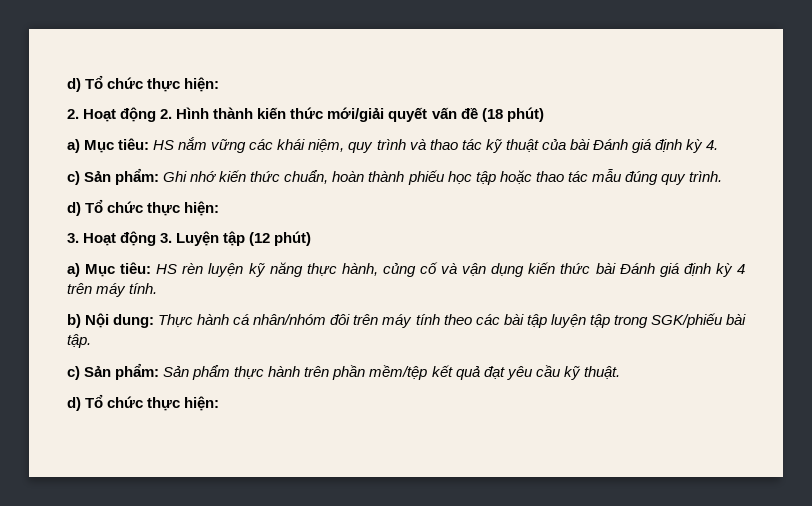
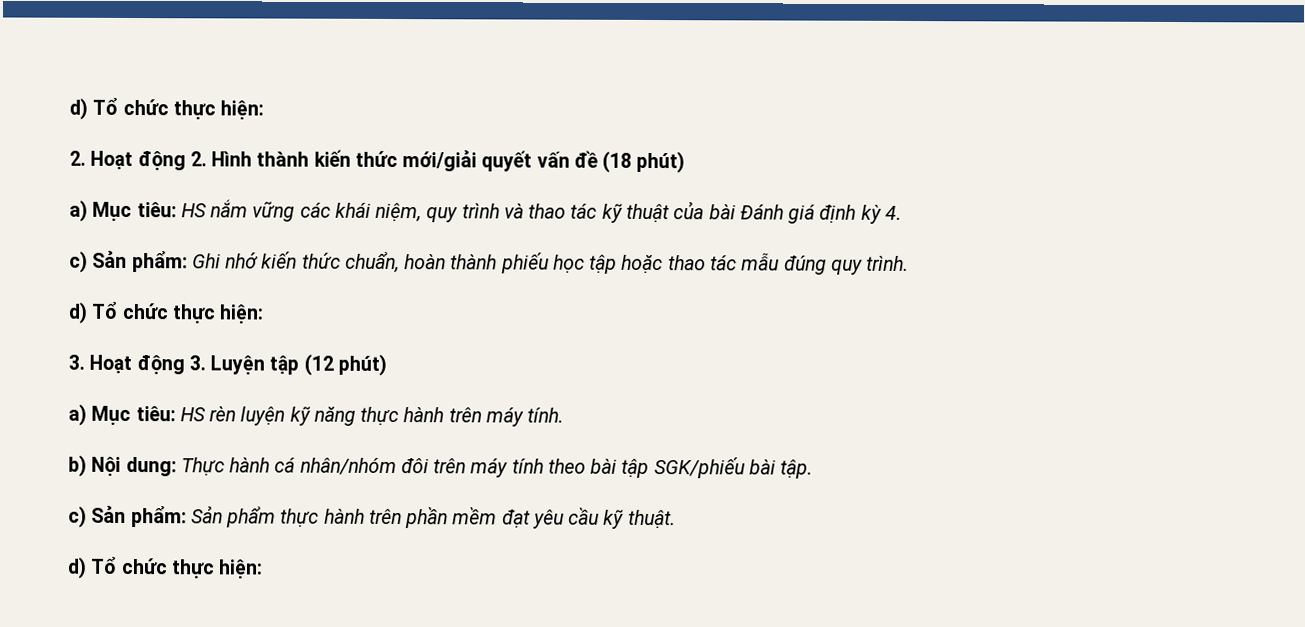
- a) Mục tiêu: HS rèn luyện kỹ năng thực hành, củng cố và vận dụng kiến thức bài Đánh giá định kỳ 4 trên máy tính.
+ a) Mục tiêu: HS rèn luyện kỹ năng thực hành trên máy tính.
- b) Nội dung: Thực hành cá nhân/nhóm đôi trên máy tính theo các bài tập luyện tập trong SGK/phiếu bài tập.
+ b) Nội dung: Thực hành cá nhân/nhóm đôi trên máy tính theo bài tập SGK/phiếu bài tập.
- c) Sản phẩm: Sản phẩm thực hành trên phần mềm/tệp kết quả đạt yêu cầu kỹ thuật.
+ c) Sản phẩm: Sản phẩm thực hành trên phần mềm đạt yêu cầu kỹ thuật.

